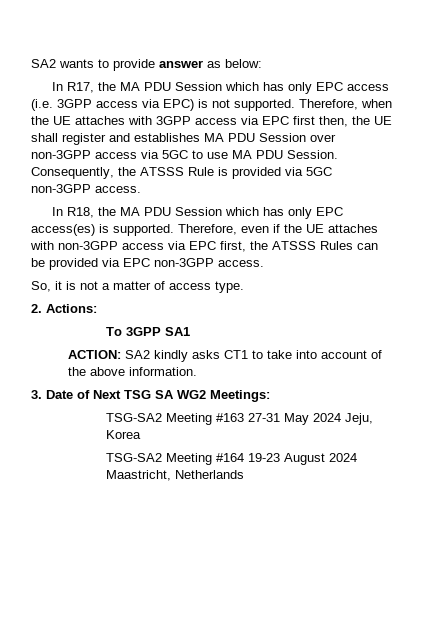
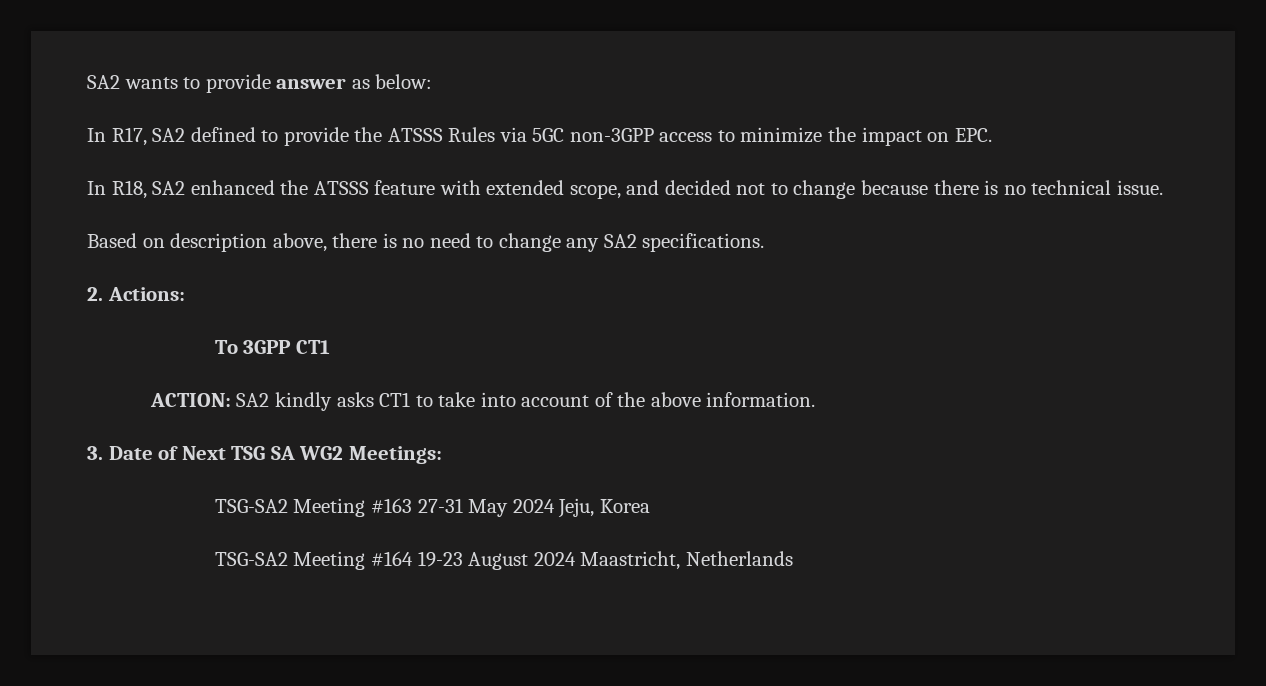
- In R17, the MA PDU Session which has only EPC access (i.e. 3GPP access via EPC) is not supported. Therefore, when the UE attaches with 3GPP access via EPC first then, the UE shall register and establishes MA PDU Session over non-3GPP access via 5GC to use MA PDU Session. Consequently, the ATSSS Rule is provided via 5GC non-3GPP access.
- In R18, the MA PDU Session which has only EPC access(es) is supported. Therefore, even if the UE attaches with non-3GPP access via EPC first, the ATSSS Rules can be provided via EPC non-3GPP access.
- So, it is not a matter of access type.
+ In R17, SA2 defined to provide the ATSSS Rules via 5GC non-3GPP access to minimize the impact on EPC.
+ In R18, SA2 enhanced the ATSSS feature with extended scope, and decided not to change because there is no technical issue.
+ Based on description above, there is no need to change any SA2 specifications.
- To 3GPP SA1
+ To 3GPP CT1

